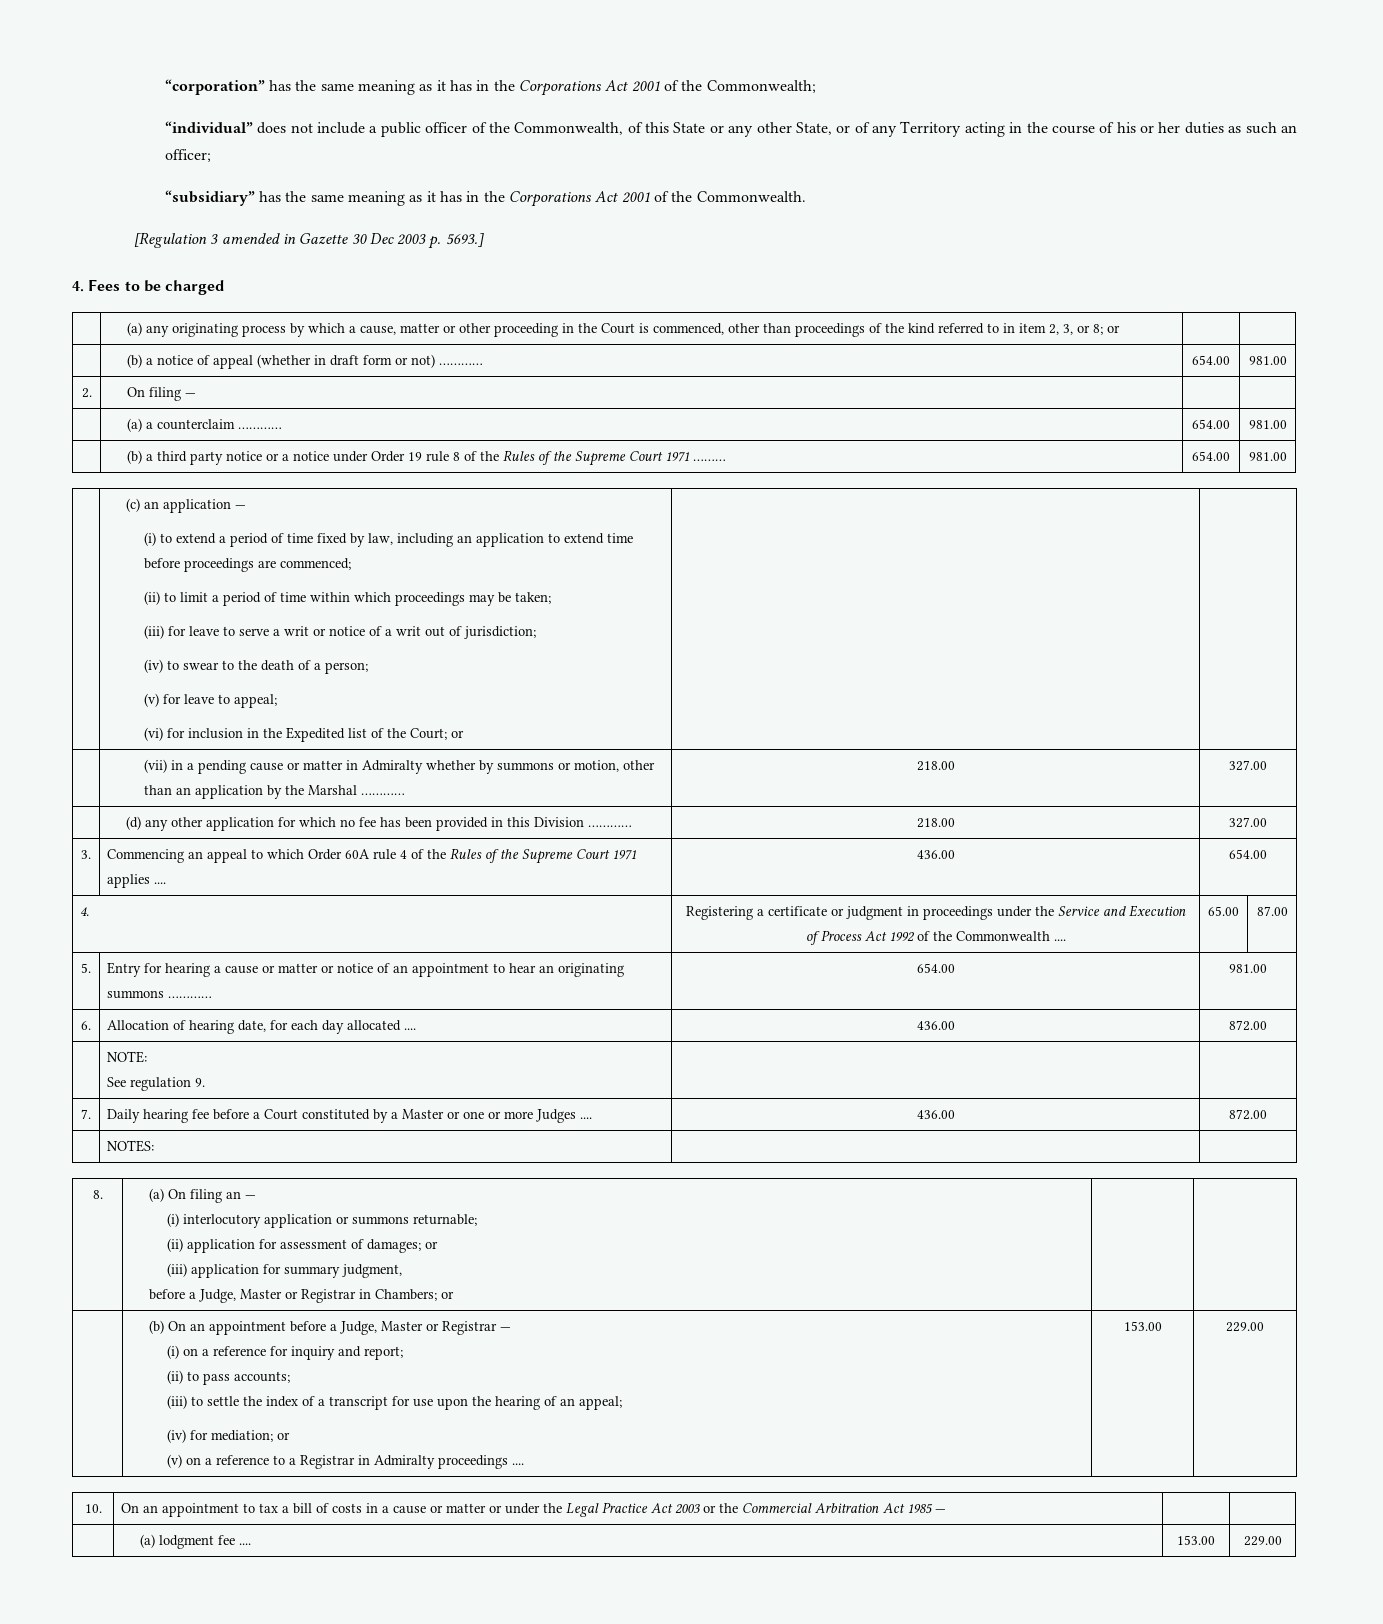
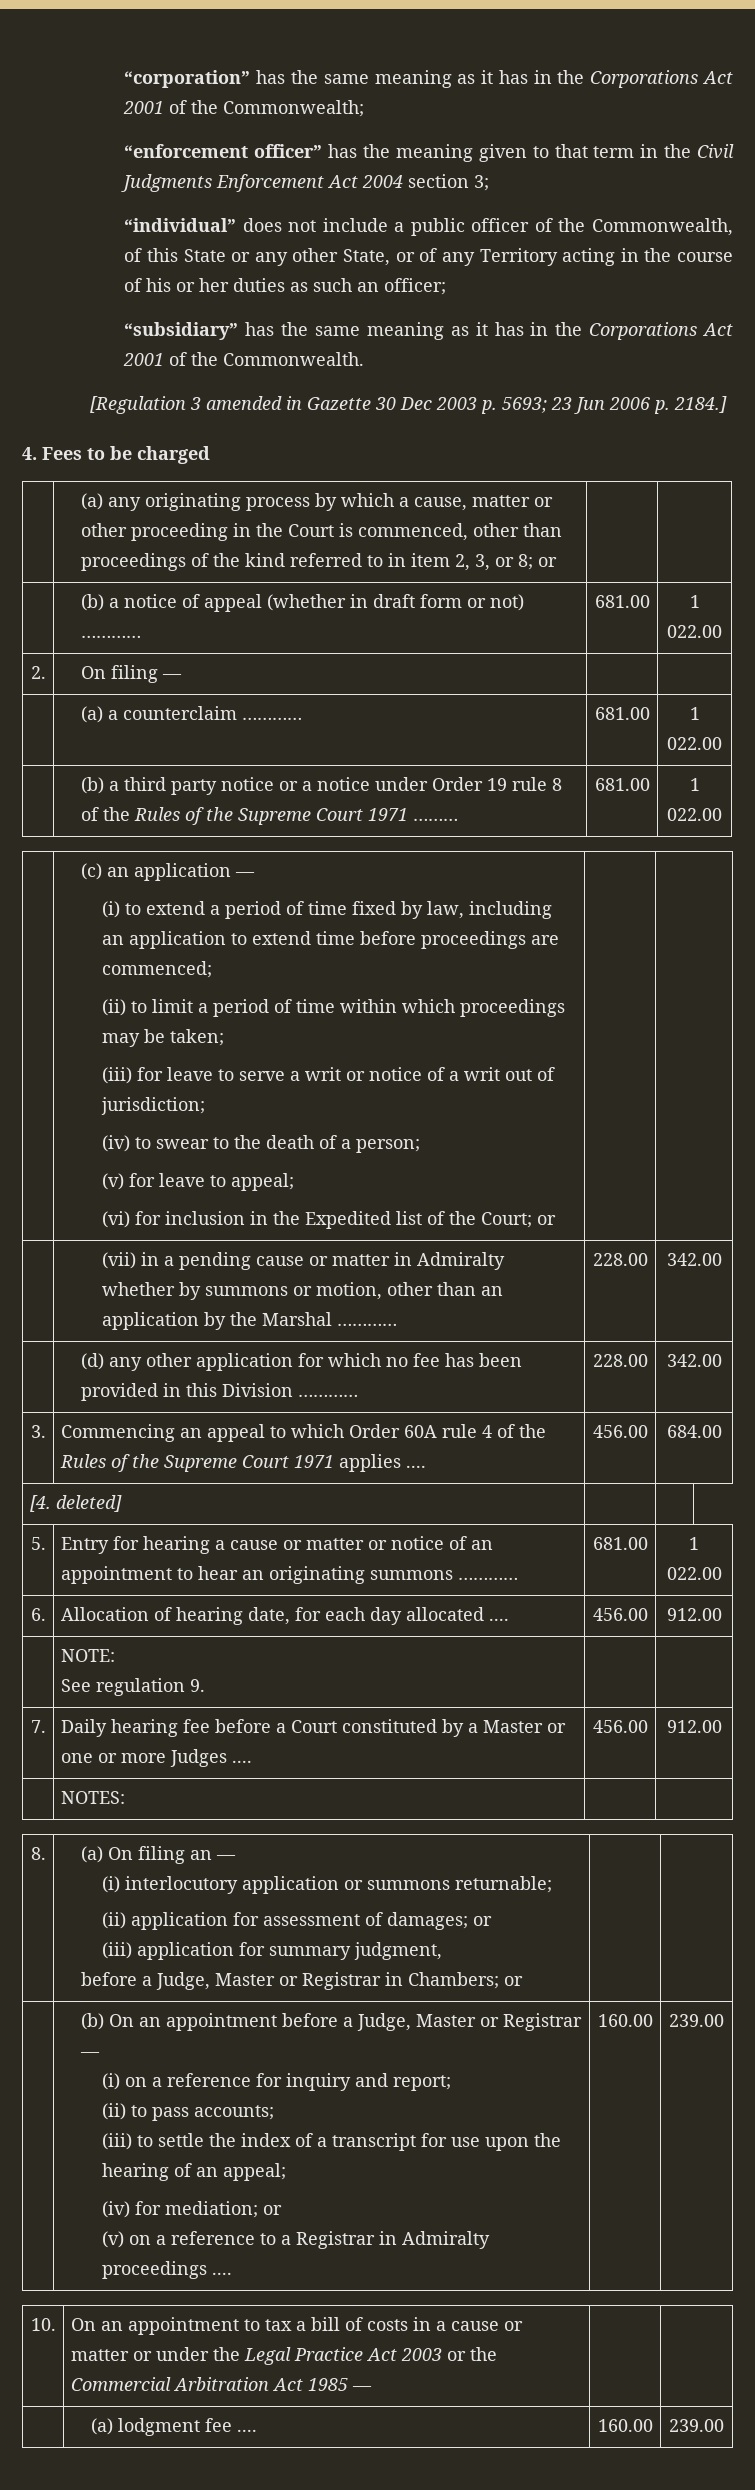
+ “enforcement officer” has the meaning given to that term in the Civil Judgments Enforcement Act 2004 section 3;
- [Regulation 3 amended in Gazette 30 Dec 2003 p. 5693.]
+ [Regulation 3 amended in Gazette 30 Dec 2003 p. 5693; 23 Jun 2006 p. 2184.]
- | (b) a notice of appeal (whether in draft form or not) ………… | 654.00 | 981.00
+ | (b) a notice of appeal (whether in draft form or not) ………… | 681.00 | 1 022.00
- | (a) a counterclaim ………… | 654.00 | 981.00
+ | (a) a counterclaim ………… | 681.00 | 1 022.00
- | (b) a third party notice or a notice under Order 19 rule 8 of the Rules of the Supreme Court 1971 ……… | 654.00 | 981.00
+ | (b) a third party notice or a notice under Order 19 rule 8 of the Rules of the Supreme Court 1971 ……… | 681.00 | 1 022.00
- | (vii) in a pending cause or matter in Admiralty whether by summons or motion, other than an application by the Marshal ………… | 218.00 | 327.00
+ | (vii) in a pending cause or matter in Admiralty whether by summons or motion, other than an application by the Marshal ………… | 228.00 | 342.00
- | (d) any other application for which no fee has been provided in this Division ………… | 218.00 | 327.00
+ | (d) any other application for which no fee has been provided in this Division ………… | 228.00 | 342.00
- 3. | Commencing an appeal to which Order 60A rule 4 of the Rules of the Supreme Court 1971 applies .... | 436.00 | 654.00
- 4. | Registering a certificate or judgment in proceedings under the Service and Execution of Process Act 1992 of the Commonwealth .... | 65.00 | 87.00
+ 3. | Commencing an appeal to which Order 60A rule 4 of the Rules of the Supreme Court 1971 applies .... | 456.00 | 684.00
+ [4. deleted] | |
- 5. | Entry for hearing a cause or matter or notice of an appointment to hear an originating summons ………… | 654.00 | 981.00
+ 5. | Entry for hearing a cause or matter or notice of an appointment to hear an originating summons ………… | 681.00 | 1 022.00
- 6. | Allocation of hearing date, for each day allocated .... | 436.00 | 872.00
+ 6. | Allocation of hearing date, for each day allocated .... | 456.00 | 912.00
- 7. | Daily hearing fee before a Court constituted by a Master or one or more Judges .... | 436.00 | 872.00
+ 7. | Daily hearing fee before a Court constituted by a Master or one or more Judges .... | 456.00 | 912.00
- (v) on a reference to a Registrar in Admiralty proceedings .... | 153.00 | 229.00
+ (v) on a reference to a Registrar in Admiralty proceedings .... | 160.00 | 239.00
- | (a) lodgment fee .... | 153.00 | 229.00
+ | (a) lodgment fee .... | 160.00 | 239.00

